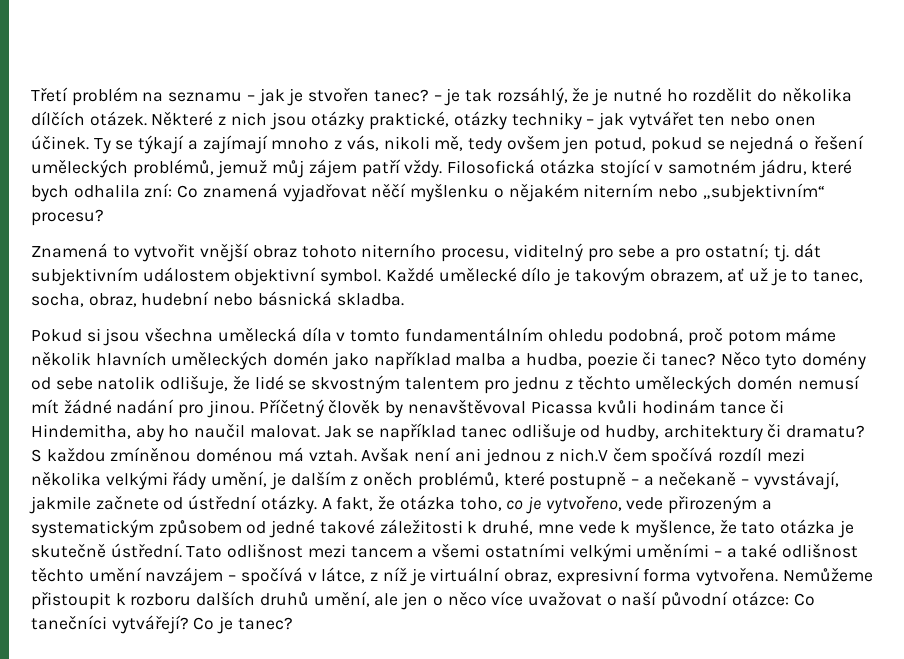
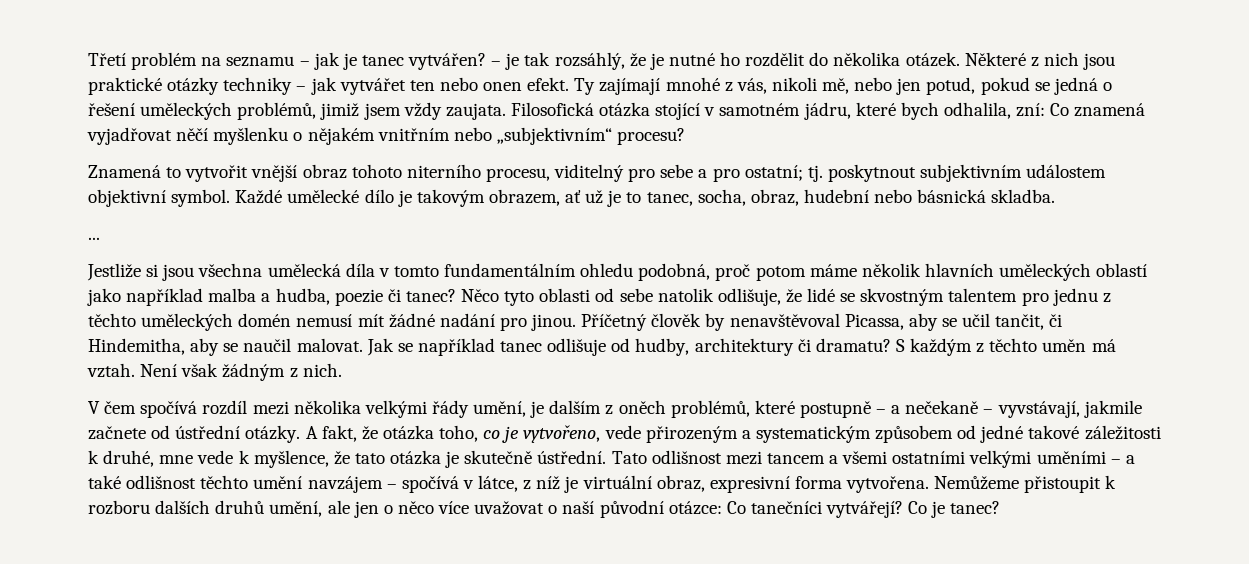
- Třetí problém na seznamu – jak je stvořen tanec?
+ Třetí problém na seznamu – jak je tanec vytvářen?
- – je tak rozsáhlý, že je nutné ho rozdělit do několika dílčích otázek.
+ – je tak rozsáhlý, že je nutné ho rozdělit do několika otázek.
- Některé z nich jsou otázky praktické, otázky techniky – jak vytvářet ten nebo onen účinek. Ty se týkají a zajímají mnoho z vás, nikoli mě, tedy ovšem jen potud, pokud se nejedná o řešení uměleckých problémů, jemuž můj zájem patří vždy.
+ Některé z nich jsou praktické otázky techniky – jak vytvářet ten nebo onen efekt. Ty zajímají mnohé z vás, nikoli mě, nebo jen potud, pokud se jedná o řešení uměleckých problémů, jimiž jsem vždy zaujata.
- Filosofická otázka stojící v samotném jádru, které bych odhalila zní: Co znamená vyjadřovat něčí myšlenku o nějakém niterním nebo „subjektivním“ procesu?
+ Filosofická otázka stojící v samotném jádru, které bych odhalila, zní: Co znamená vyjadřovat něčí myšlenku o nějakém vnitřním nebo „subjektivním“ procesu?
- Znamená to vytvořit vnější obraz tohoto niterního procesu, viditelný pro sebe a pro ostatní; tj. dát subjektivním událostem objektivní symbol.
+ Znamená to vytvořit vnější obraz tohoto niterního procesu, viditelný pro sebe a pro ostatní; tj. poskytnout subjektivním událostem objektivní symbol.
- Pokud si jsou všechna umělecká díla v tomto fundamentálním ohledu podobná, proč potom máme několik hlavních uměleckých domén jako například malba a hudba, poezie či tanec?
+ ...
+ Jestliže si jsou všechna umělecká díla v tomto fundamentálním ohledu podobná, proč potom máme několik hlavních uměleckých oblastí jako například malba a hudba, poezie či tanec?
- Něco tyto domény od sebe natolik odlišuje, že lidé se skvostným talentem pro jednu z těchto uměleckých domén nemusí mít žádné nadání pro jinou.
+ Něco tyto oblasti od sebe natolik odlišuje, že lidé se skvostným talentem pro jednu z těchto uměleckých domén nemusí mít žádné nadání pro jinou.
- Příčetný člověk by nenavštěvoval Picassa kvůli hodinám tance či Hindemitha, aby ho naučil malovat.
+ Příčetný člověk by nenavštěvoval Picassa, aby se učil tančit, či Hindemitha, aby se naučil malovat.
- S každou zmíněnou doménou má vztah. Avšak není ani jednou z nich.V čem spočívá rozdíl mezi několika velkými řády umění, je dalším z oněch problémů, které postupně – a nečekaně – vyvstávají, jakmile začnete od ústřední otázky.
+ S každým z těchto uměn má vztah. Není však žádným z nich.
+ V čem spočívá rozdíl mezi několika velkými řády umění, je dalším z oněch problémů, které postupně – a nečekaně – vyvstávají, jakmile začnete od ústřední otázky.

